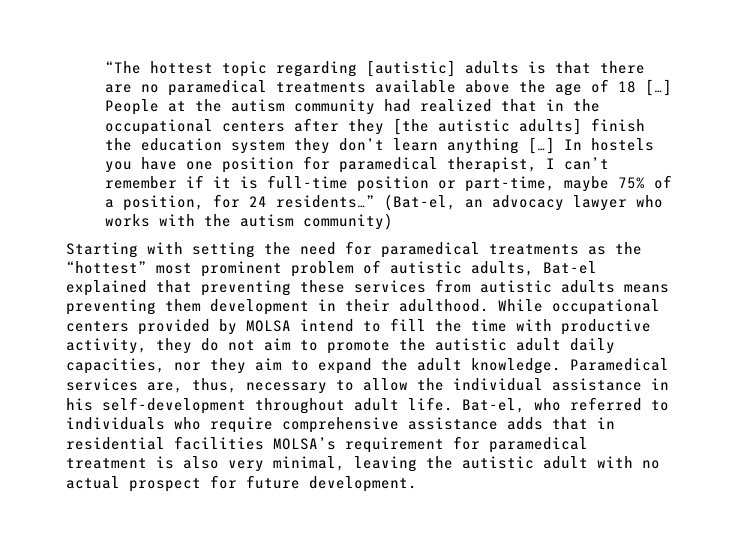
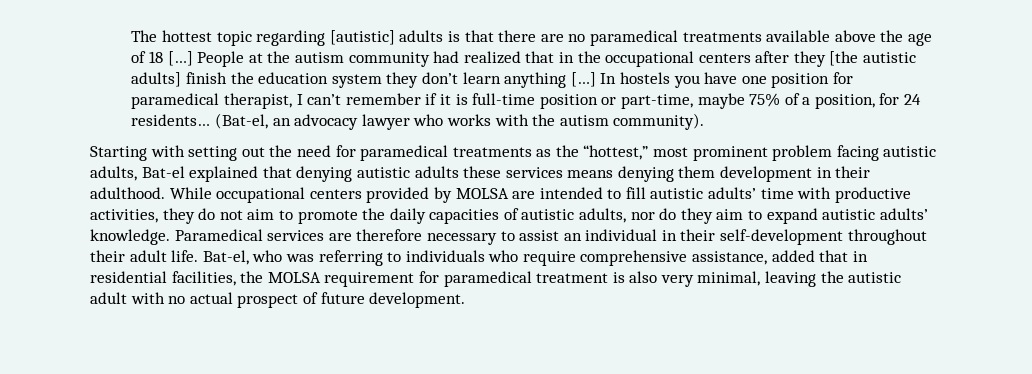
- “The hottest topic regarding [autistic] adults is that there are no paramedical treatments available above the age of 18 […]
+ The hottest topic regarding [autistic] adults is that there are no paramedical treatments available above the age of 18 […]
- In hostels you have one position for paramedical therapist, I can’t remember if it is full-time position or part-time, maybe 75% of a position, for 24 residents…”
+ In hostels you have one position for paramedical therapist, I can’t remember if it is full-time position or part-time, maybe 75% of a position, for 24 residents…
- (Bat-el, an advocacy lawyer who works with the autism community)
+ (Bat-el, an advocacy lawyer who works with the autism community).
- Starting with setting the need for paramedical treatments as the “hottest” most prominent problem of autistic adults, Bat-el explained that preventing these services from autistic adults means preventing them development in their adulthood.
+ Starting with setting out the need for paramedical treatments as the “hottest,” most prominent problem facing autistic adults, Bat-el explained that denying autistic adults these services means denying them development in their adulthood.
- While occupational centers provided by MOLSA intend to fill the time with productive activity, they do not aim to promote the autistic adult daily capacities, nor they aim to expand the adult knowledge.
+ While occupational centers provided by MOLSA are intended to fill autistic adults’ time with productive activities, they do not aim to promote the daily capacities of autistic adults, nor do they aim to expand autistic adults’ knowledge.
- Paramedical services are, thus, necessary to allow the individual assistance in his self-development throughout adult life.
+ Paramedical services are therefore necessary to assist an individual in their self-development throughout their adult life.
- Bat-el, who referred to individuals who require comprehensive assistance adds that in residential facilities MOLSA’s requirement for paramedical treatment is also very minimal, leaving the autistic adult with no actual prospect for future development.
+ Bat-el, who was referring to individuals who require comprehensive assistance, added that in residential facilities, the MOLSA requirement for paramedical treatment is also very minimal, leaving the autistic adult with no actual prospect of future development.

